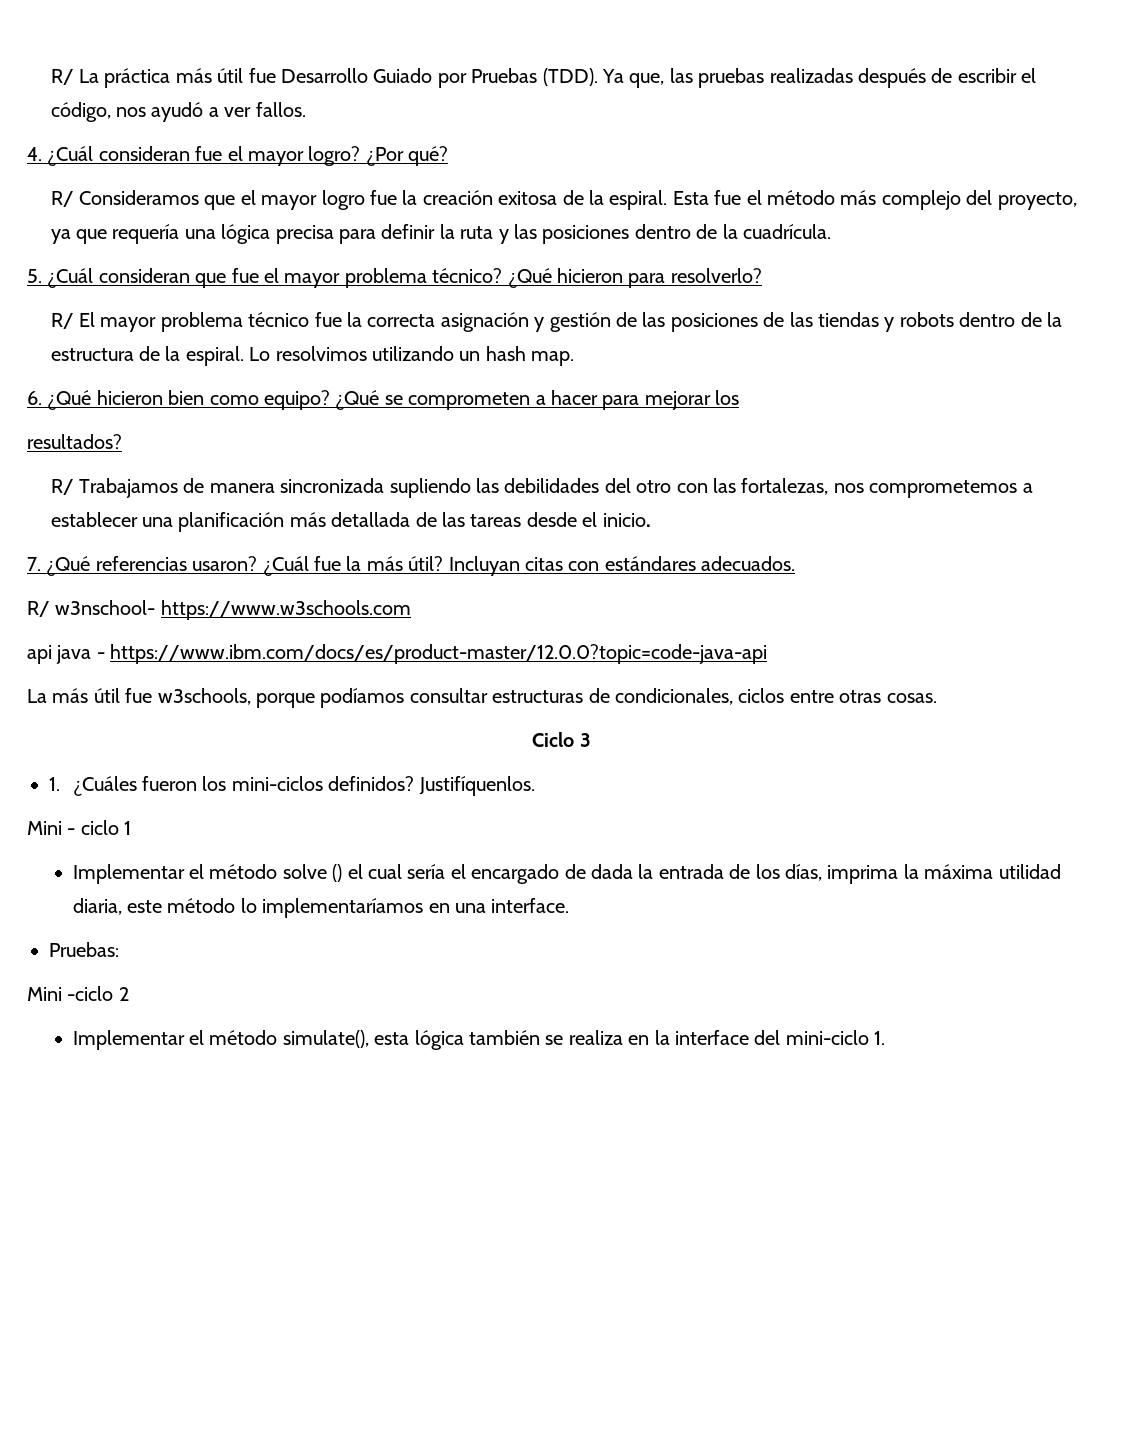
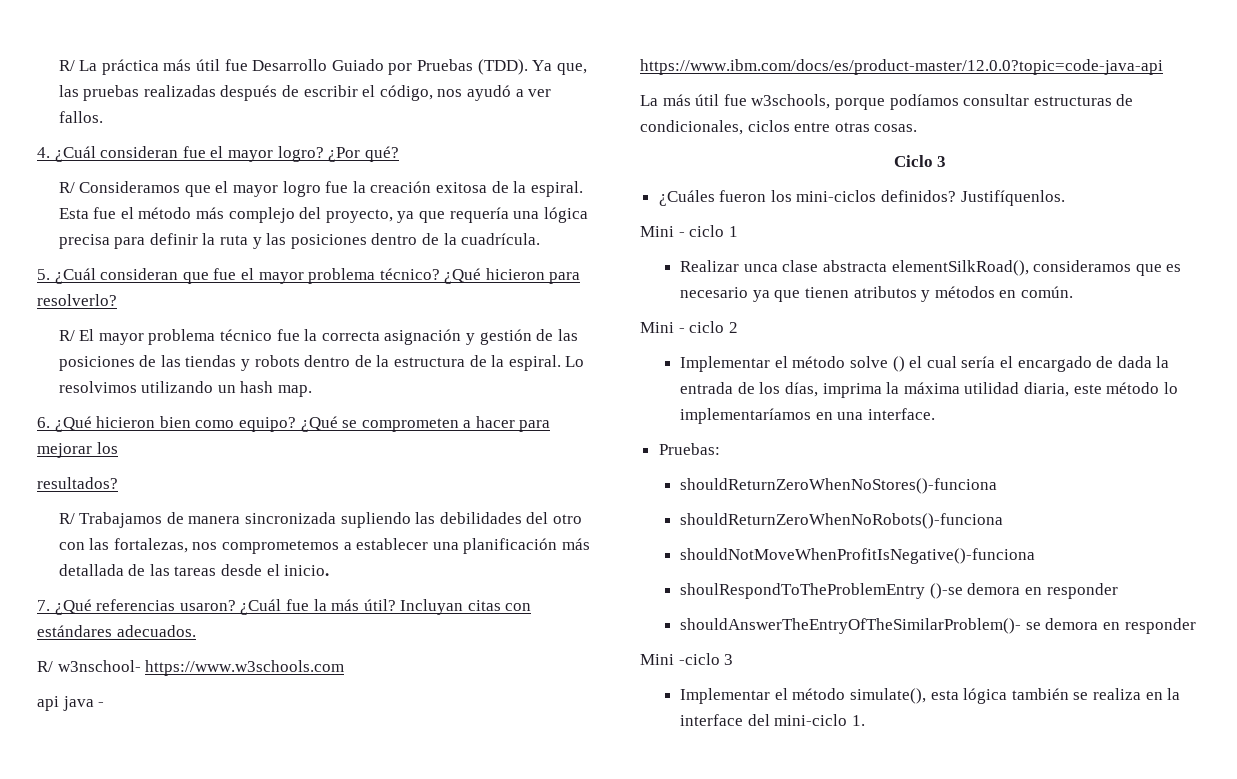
- 1. ¿Cuáles fueron los mini-ciclos definidos?
+ ¿Cuáles fueron los mini-ciclos definidos?
+ Realizar unca clase abstracta elementSilkRoad(), consideramos que es necesario ya que tienen atributos y métodos en común.
+ Mini - ciclo 2
+ shouldReturnZeroWhenNoStores()-funciona
+ shouldReturnZeroWhenNoRobots()-funciona
+ shouldNotMoveWhenProfitIsNegative()-funciona
+ shoulRespondToTheProblemEntry ()-se demora en responder
+ shouldAnswerTheEntryOfTheSimilarProblem()- se demora en responder
- Mini -ciclo 2
+ Mini -ciclo 3

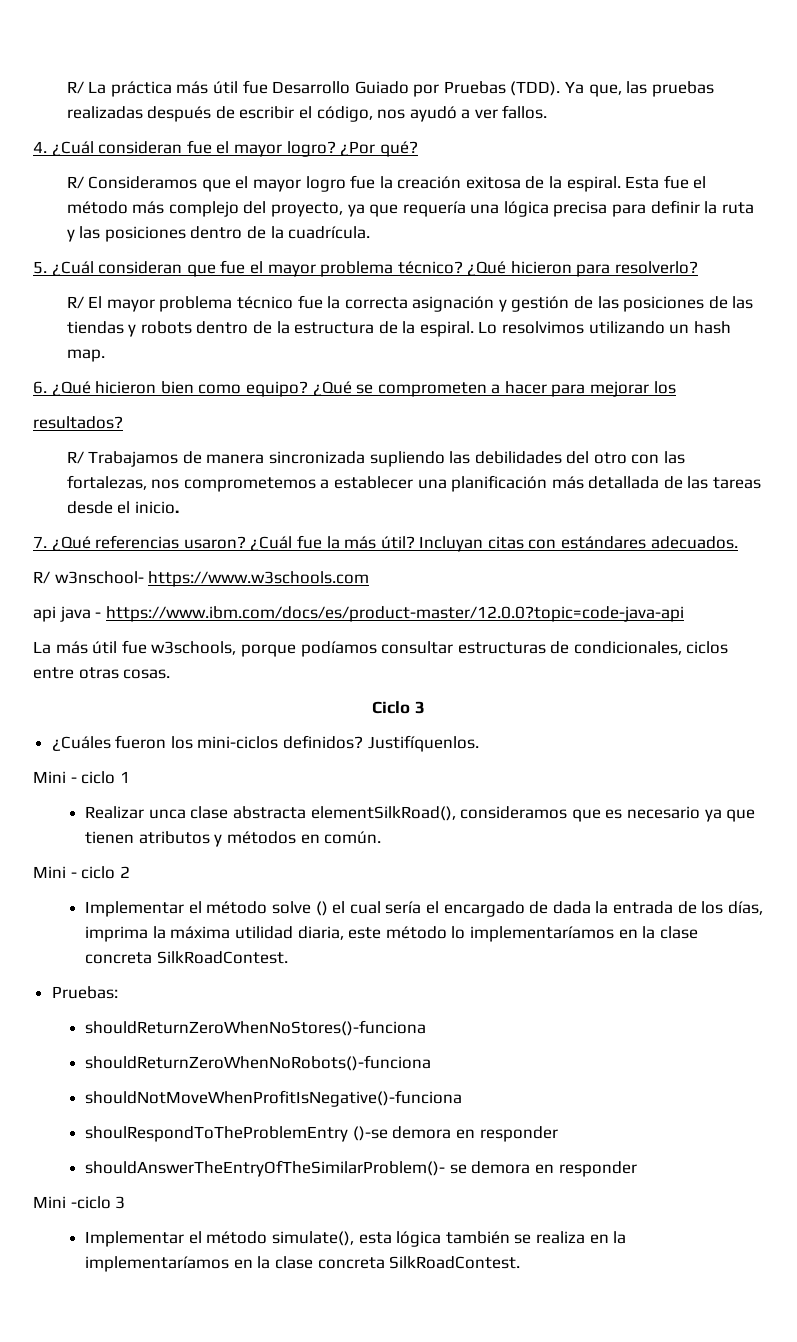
- Implementar el método solve () el cual sería el encargado de dada la entrada de los días, imprima la máxima utilidad diaria, este método lo implementaríamos en una interface.
+ Implementar el método solve () el cual sería el encargado de dada la entrada de los días, imprima la máxima utilidad diaria, este método lo implementaríamos en la clase concreta SilkRoadContest.
- Implementar el método simulate(), esta lógica también se realiza en la interface del mini-ciclo 1.
+ Implementar el método simulate(), esta lógica también se realiza en la implementaríamos en la clase concreta SilkRoadContest.

